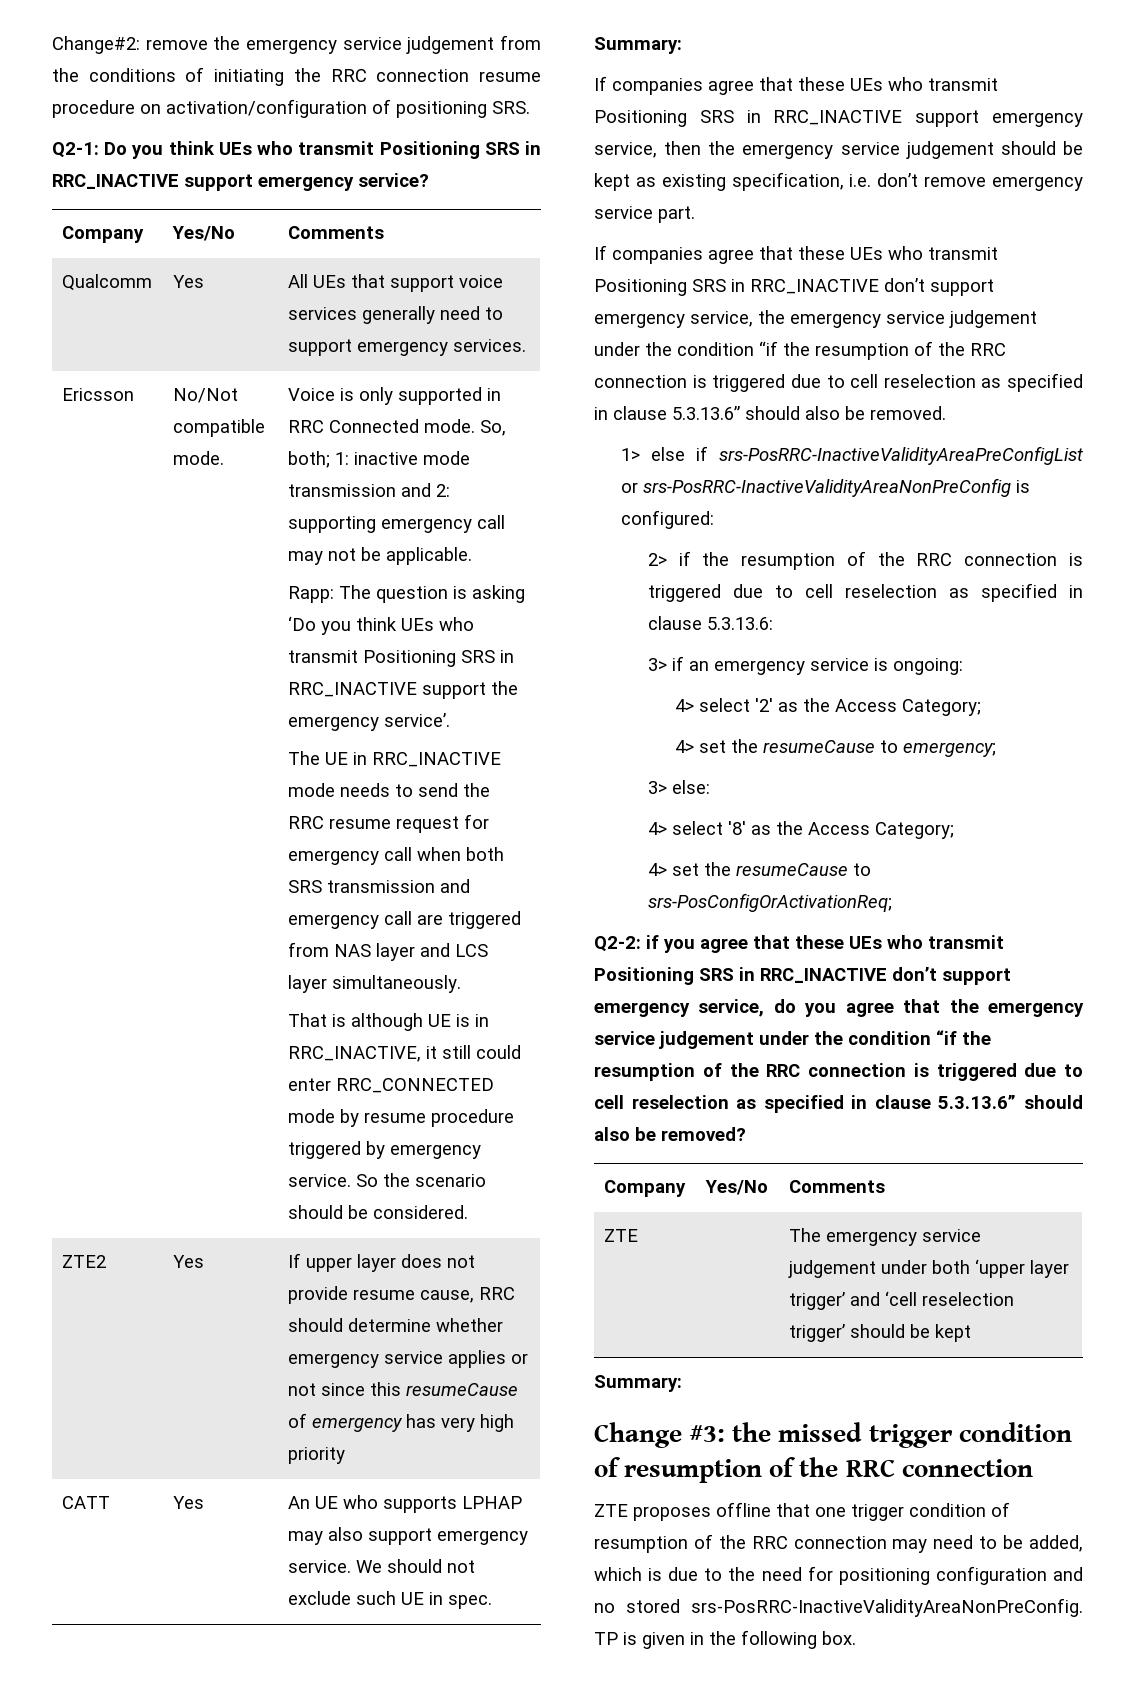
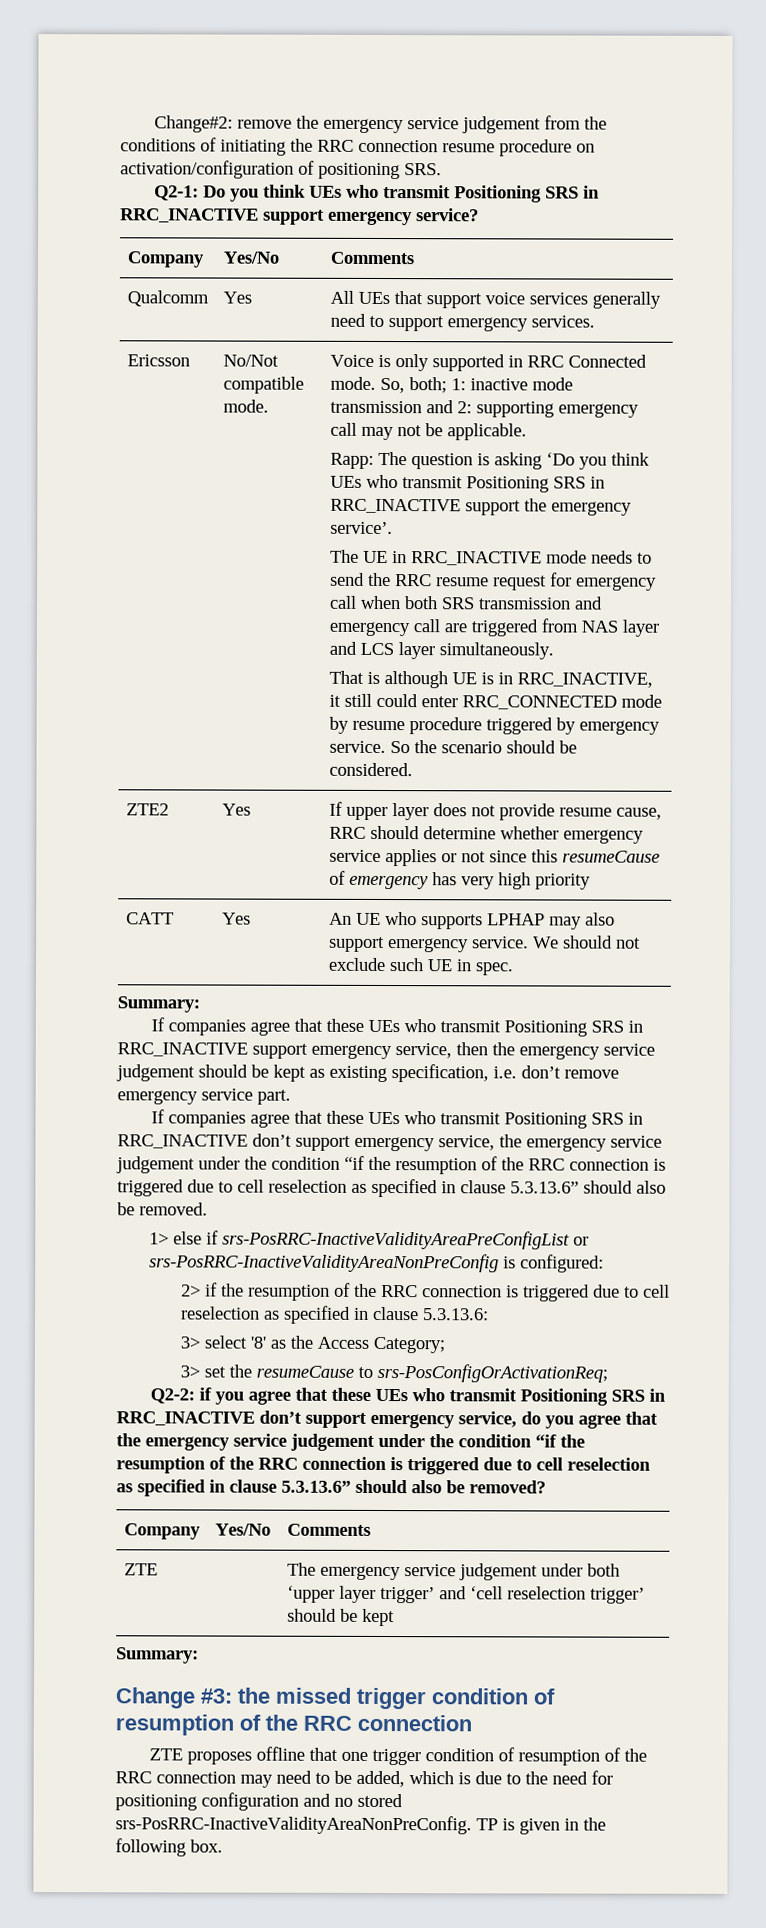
- 3> if an emergency service is ongoing:
- 4> select '2' as the Access Category;
- 4> set the resumeCause to emergency;
- 3> else:
- 4> select '8' as the Access Category;
+ 3> select '8' as the Access Category;
- 4> set the resumeCause to srs-PosConfigOrActivationReq;
+ 3> set the resumeCause to srs-PosConfigOrActivationReq;

